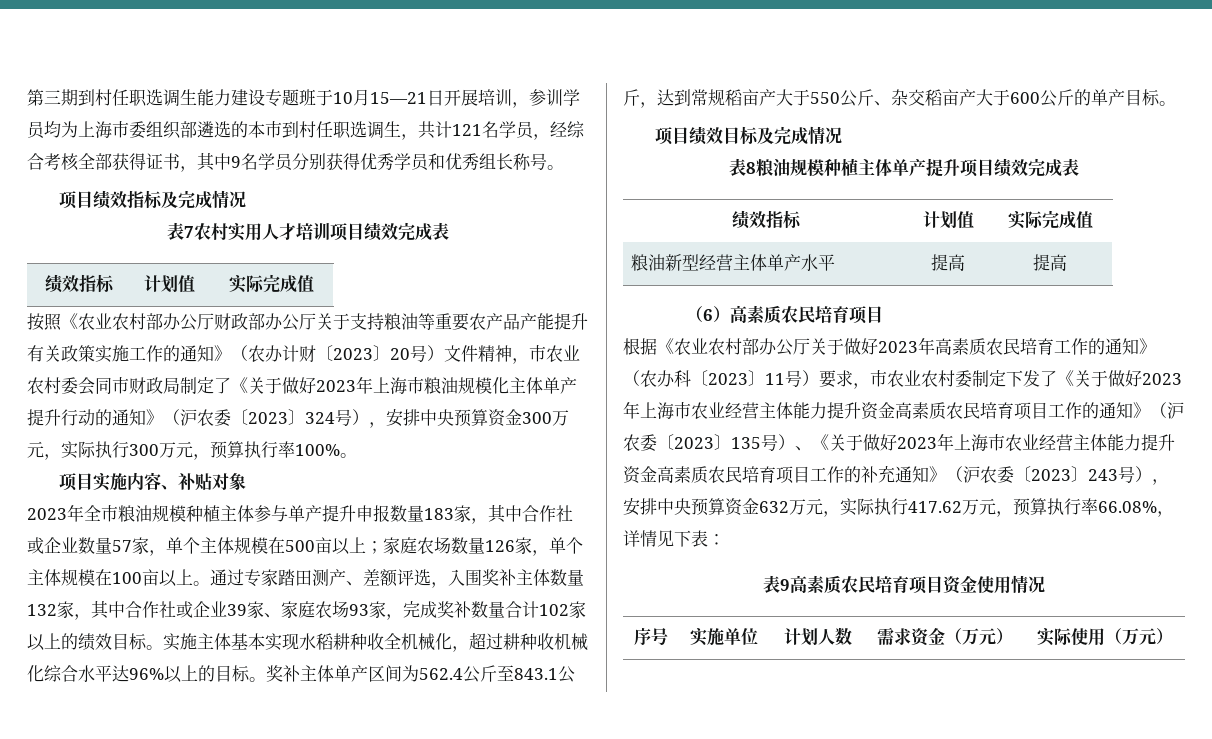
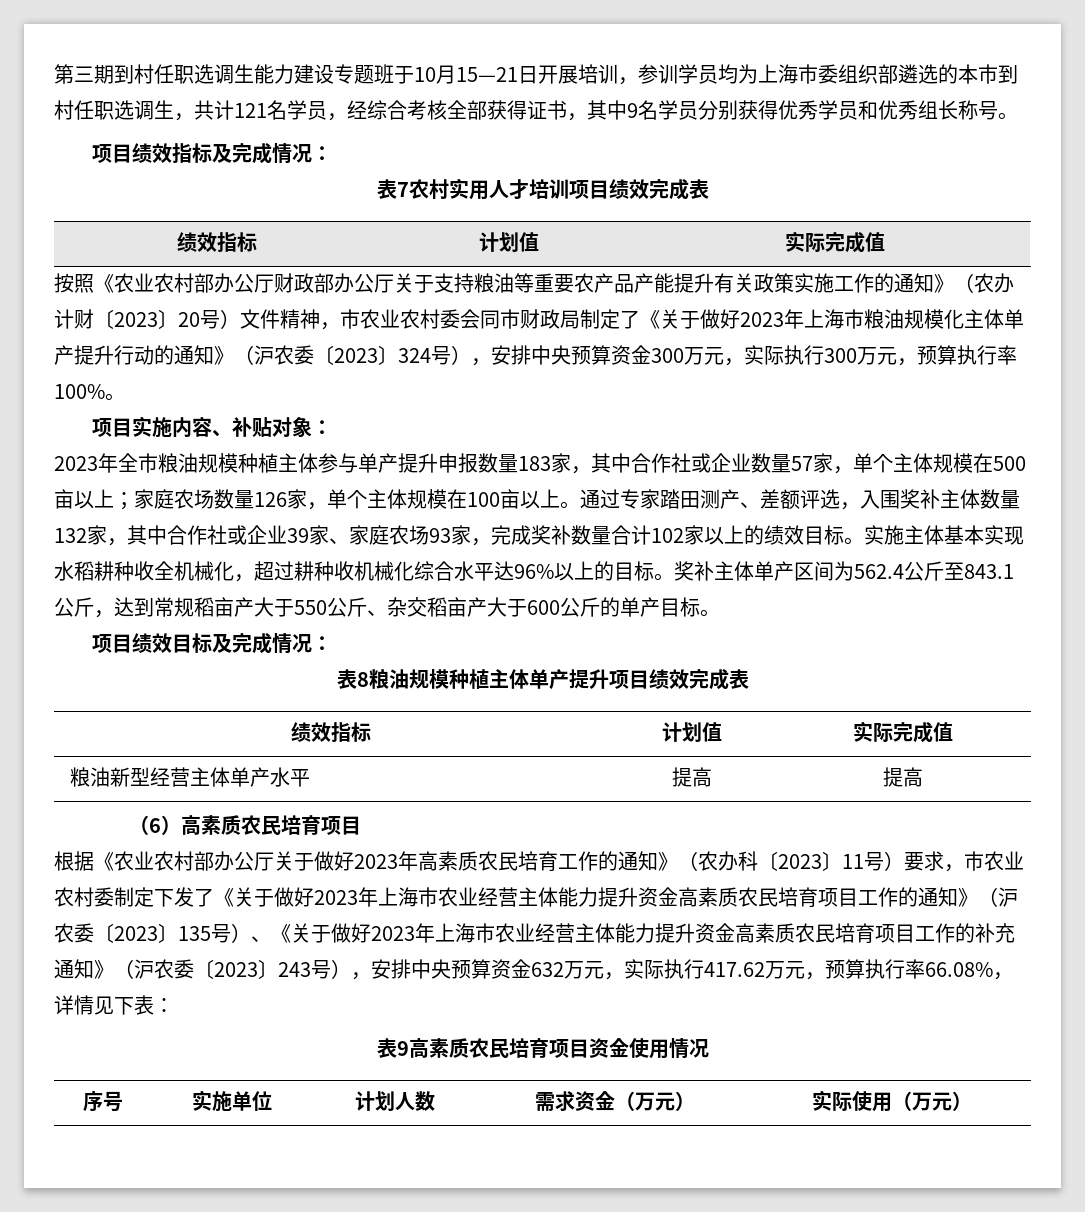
- 项目绩效指标及完成情况
+ 项目绩效指标及完成情况：
- 项目实施内容、补贴对象
+ 项目实施内容、补贴对象：
- 项目绩效目标及完成情况
+ 项目绩效目标及完成情况：

